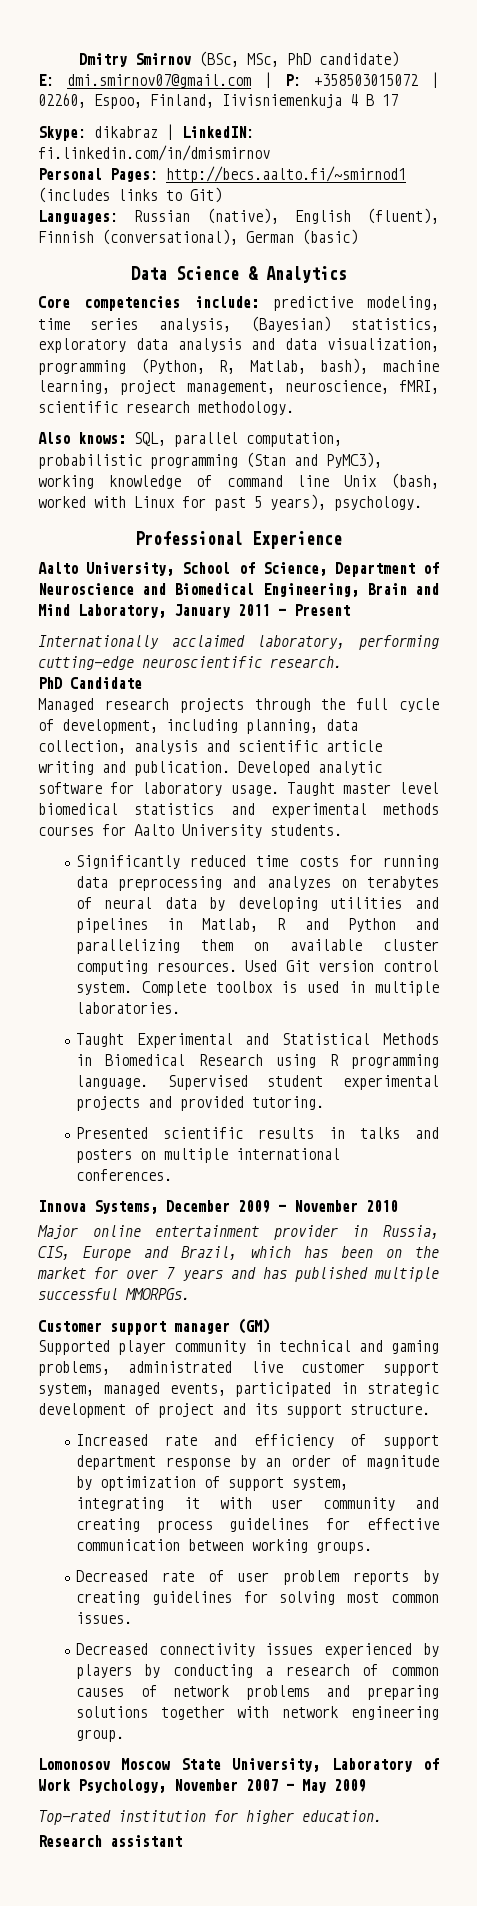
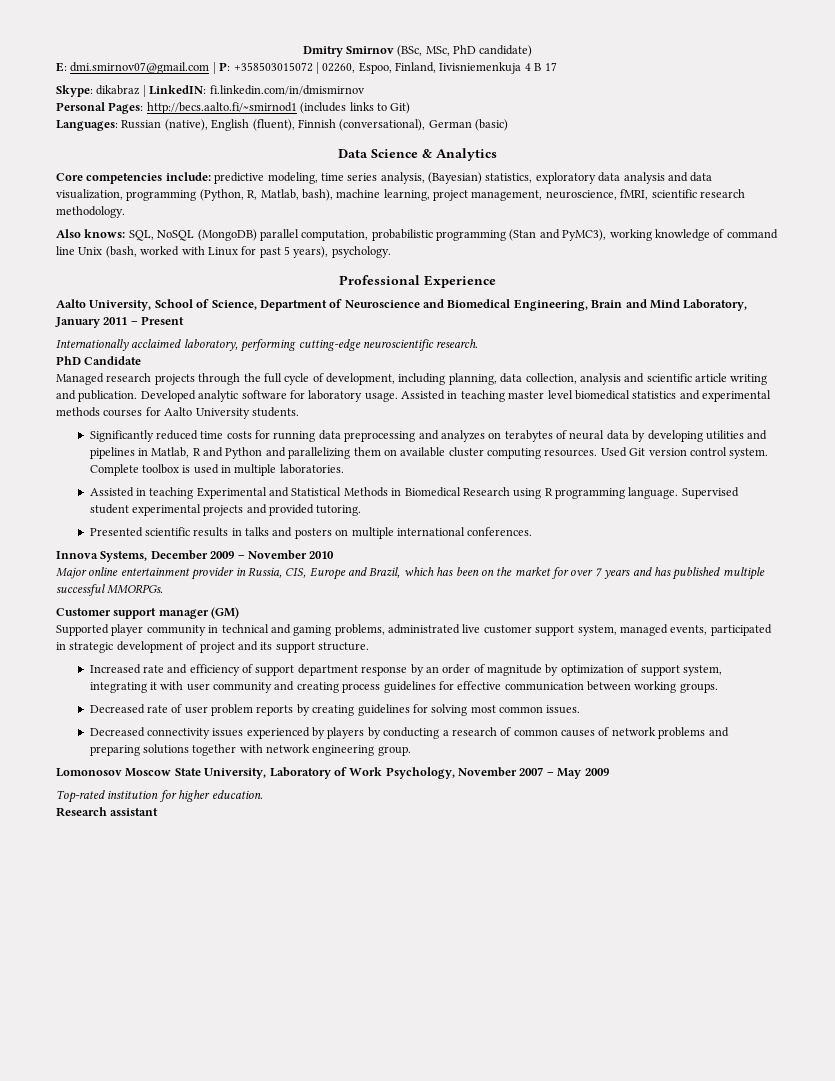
- Also knows: SQL, parallel computation, probabilistic programming (Stan and PyMC3), working knowledge of command line Unix (bash, worked with Linux for past 5 years), psychology.
+ Also knows: SQL, NoSQL (MongoDB) parallel computation, probabilistic programming (Stan and PyMC3), working knowledge of command line Unix (bash, worked with Linux for past 5 years), psychology.
- Taught master level biomedical statistics and experimental methods courses for Aalto University students.
+ Assisted in teaching master level biomedical statistics and experimental methods courses for Aalto University students.
- Taught Experimental and Statistical Methods in Biomedical Research using R programming language.
+ Assisted in teaching Experimental and Statistical Methods in Biomedical Research using R programming language.

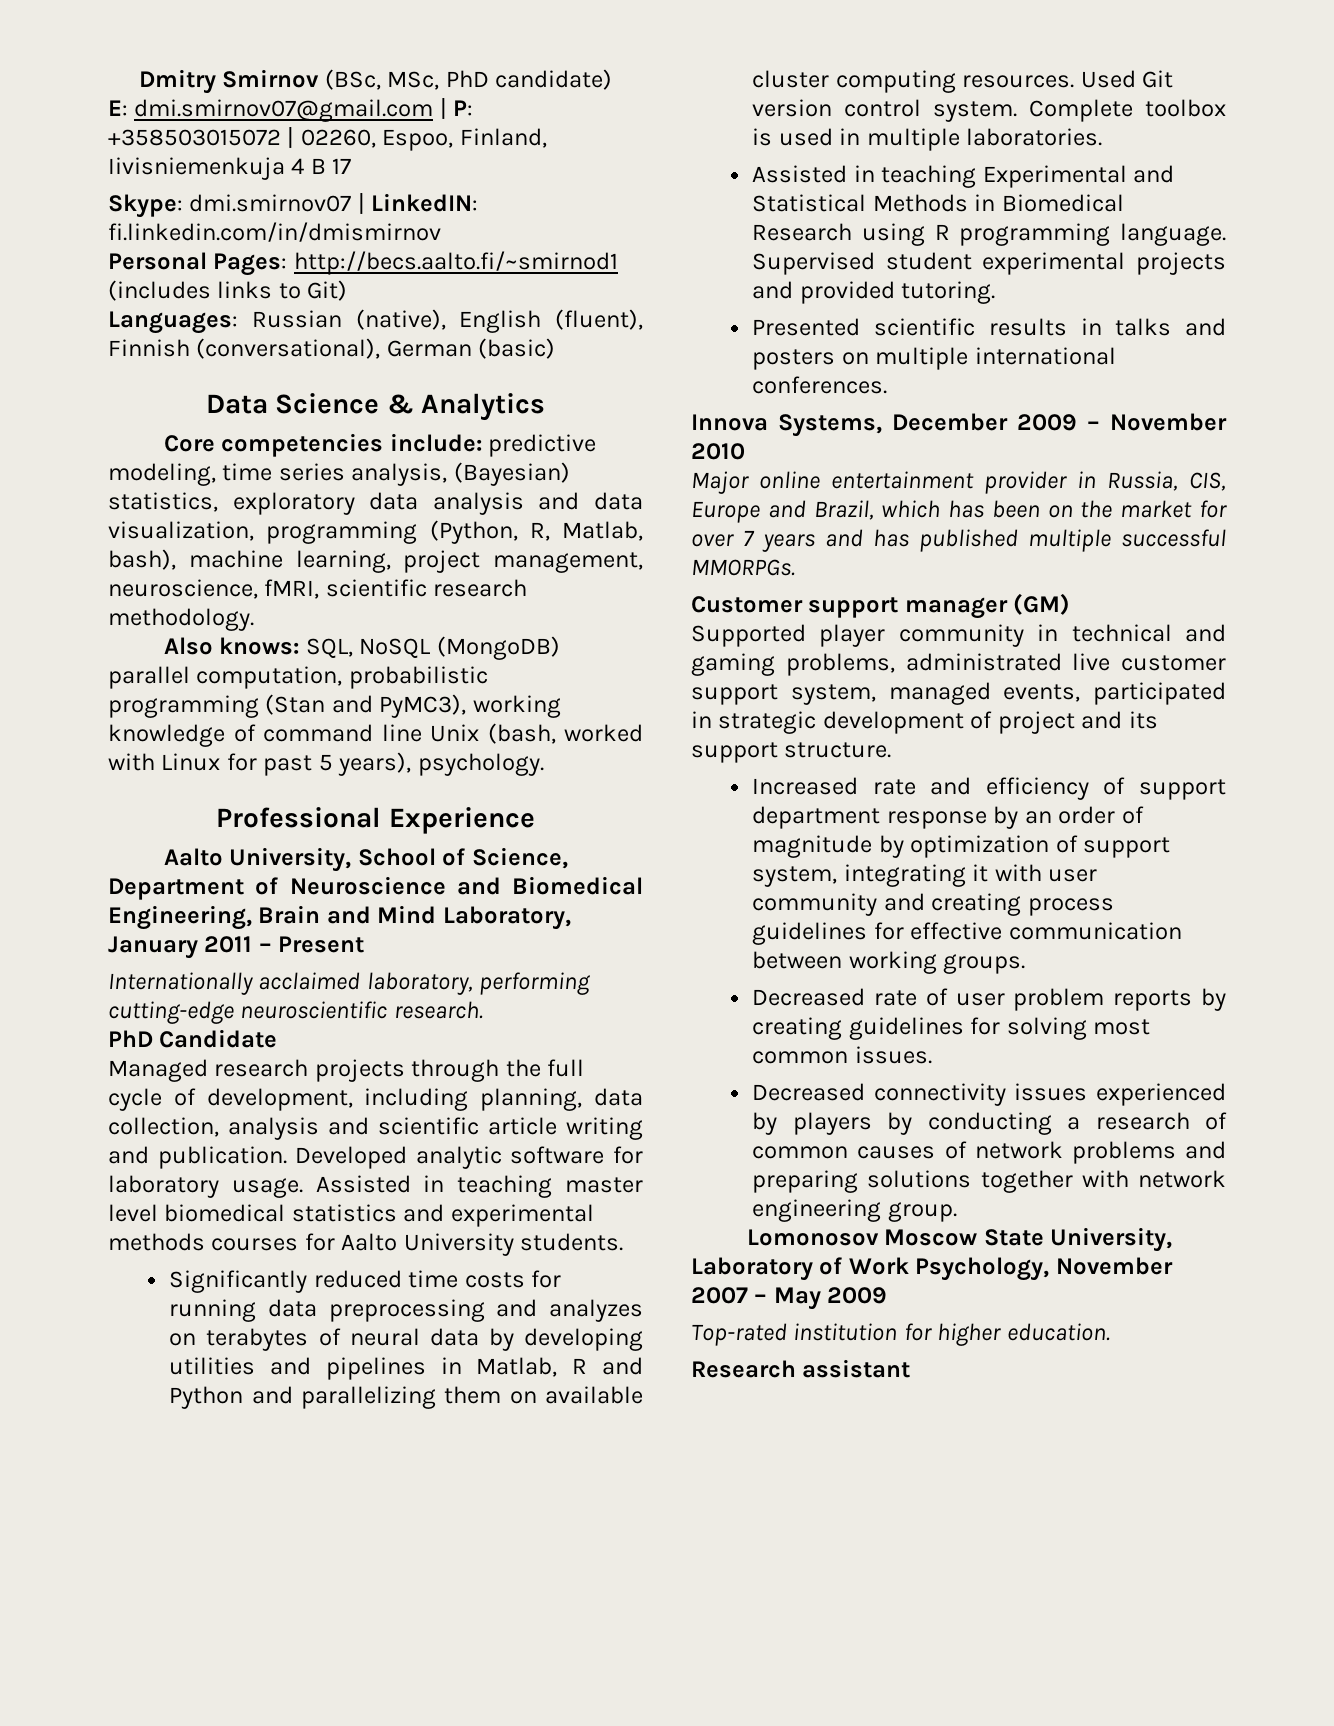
- Skype: dikabraz | LinkedIN: fi.linkedin.com/in/dmismirnov
+ Skype: dmi.smirnov07 | LinkedIN: fi.linkedin.com/in/dmismirnov

